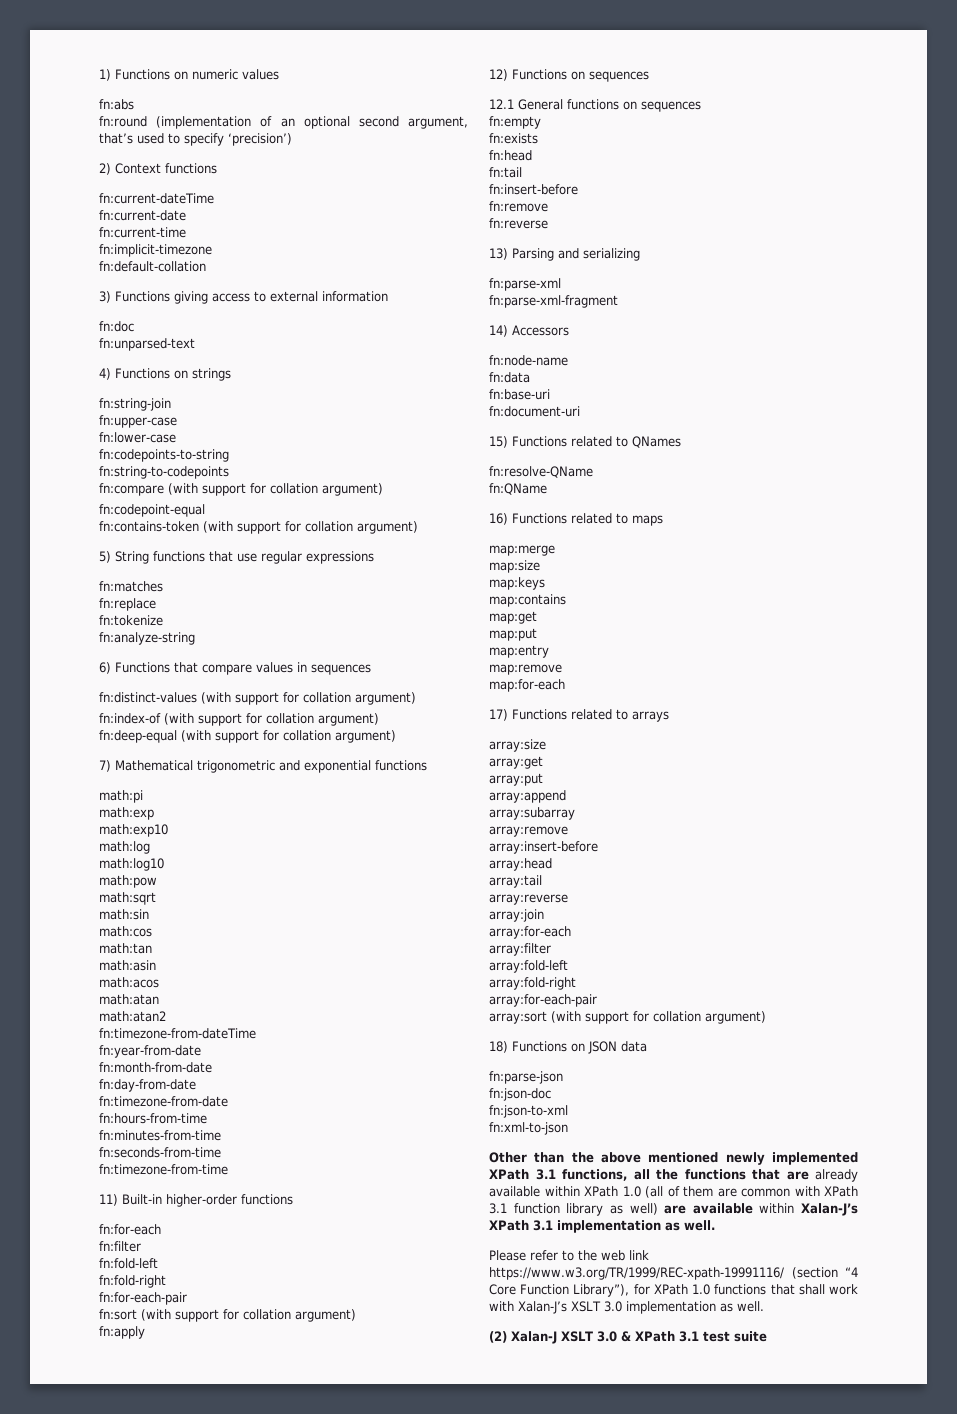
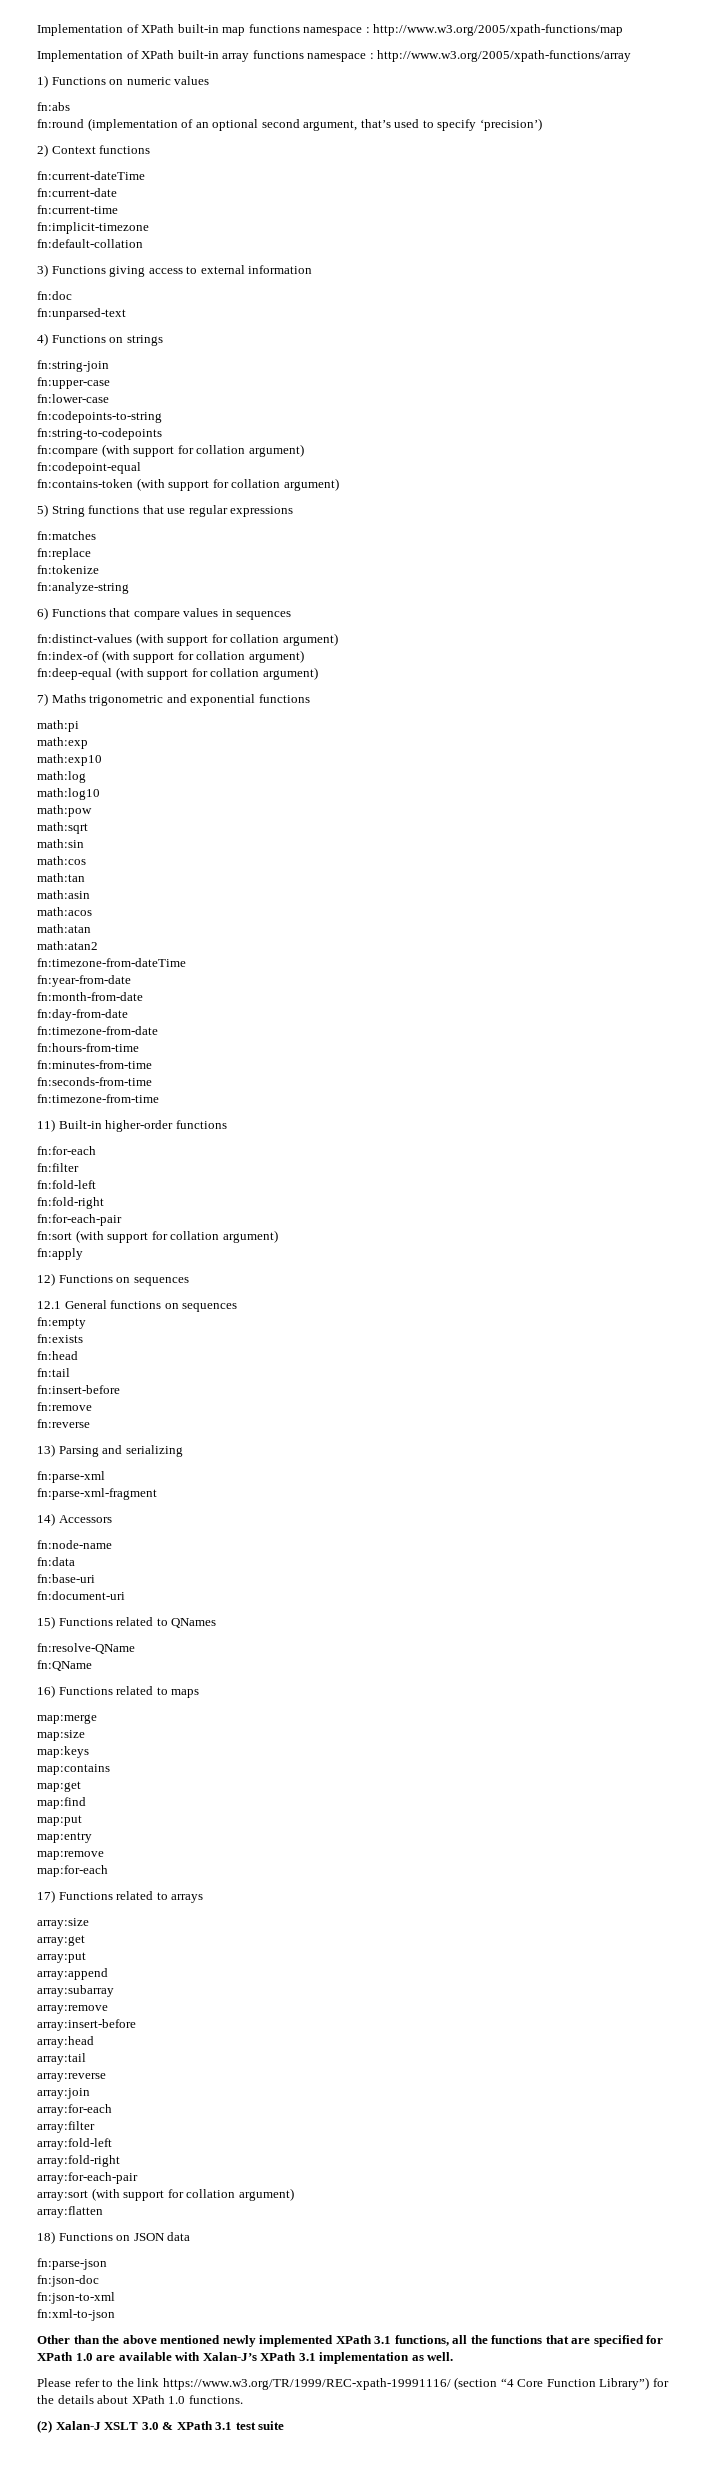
+ Implementation of XPath built-in map functions namespace : http://www.w3.org/2005/xpath-functions/map
+ Implementation of XPath built-in array functions namespace : http://www.w3.org/2005/xpath-functions/array
- 7) Mathematical trigonometric and exponential functions
+ 7) Maths trigonometric and exponential functions
+ map:find
+ array:flatten
- Other than the above mentioned newly implemented XPath 3.1 functions, all the functions that are already available within XPath 1.0 (all of them are common with XPath 3.1 function library as well) are available within Xalan-J’s XPath 3.1 implementation as well.
+ Other than the above mentioned newly implemented XPath 3.1 functions, all the functions that are specified for XPath 1.0 are available with Xalan-J’s XPath 3.1 implementation as well.
- Please refer to the web link https://www.w3.org/TR/1999/REC-xpath-19991116/ (section “4 Core Function Library”), for XPath 1.0 functions that shall work with Xalan-J’s XSLT 3.0 implementation as well.
+ Please refer to the link https://www.w3.org/TR/1999/REC-xpath-19991116/ (section “4 Core Function Library”) for the details about XPath 1.0 functions.

